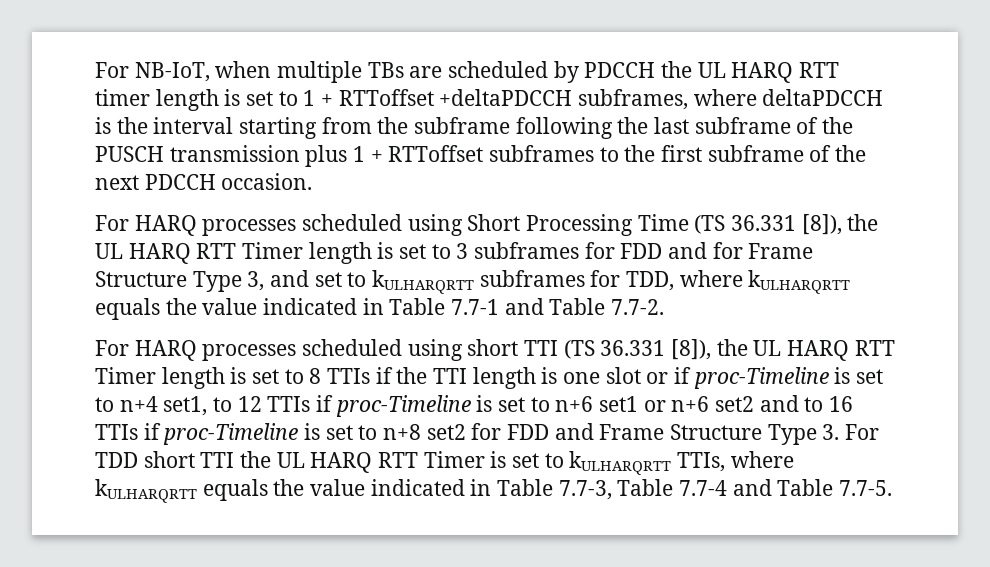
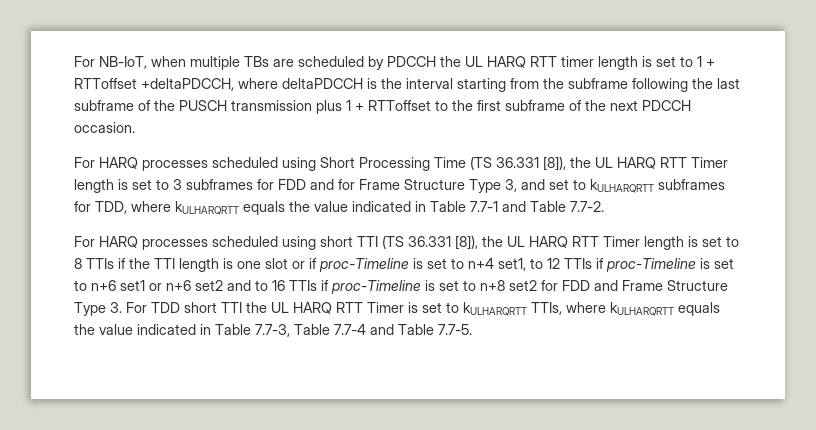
- For NB-IoT, when multiple TBs are scheduled by PDCCH the UL HARQ RTT timer length is set to 1 + RTToffset +deltaPDCCH subframes, where deltaPDCCH is the interval starting from the subframe following the last subframe of the PUSCH transmission plus 1 + RTToffset subframes to the first subframe of the next PDCCH occasion.
+ For NB-IoT, when multiple TBs are scheduled by PDCCH the UL HARQ RTT timer length is set to 1 + RTToffset +deltaPDCCH, where deltaPDCCH is the interval starting from the subframe following the last subframe of the PUSCH transmission plus 1 + RTToffset to the first subframe of the next PDCCH occasion.

